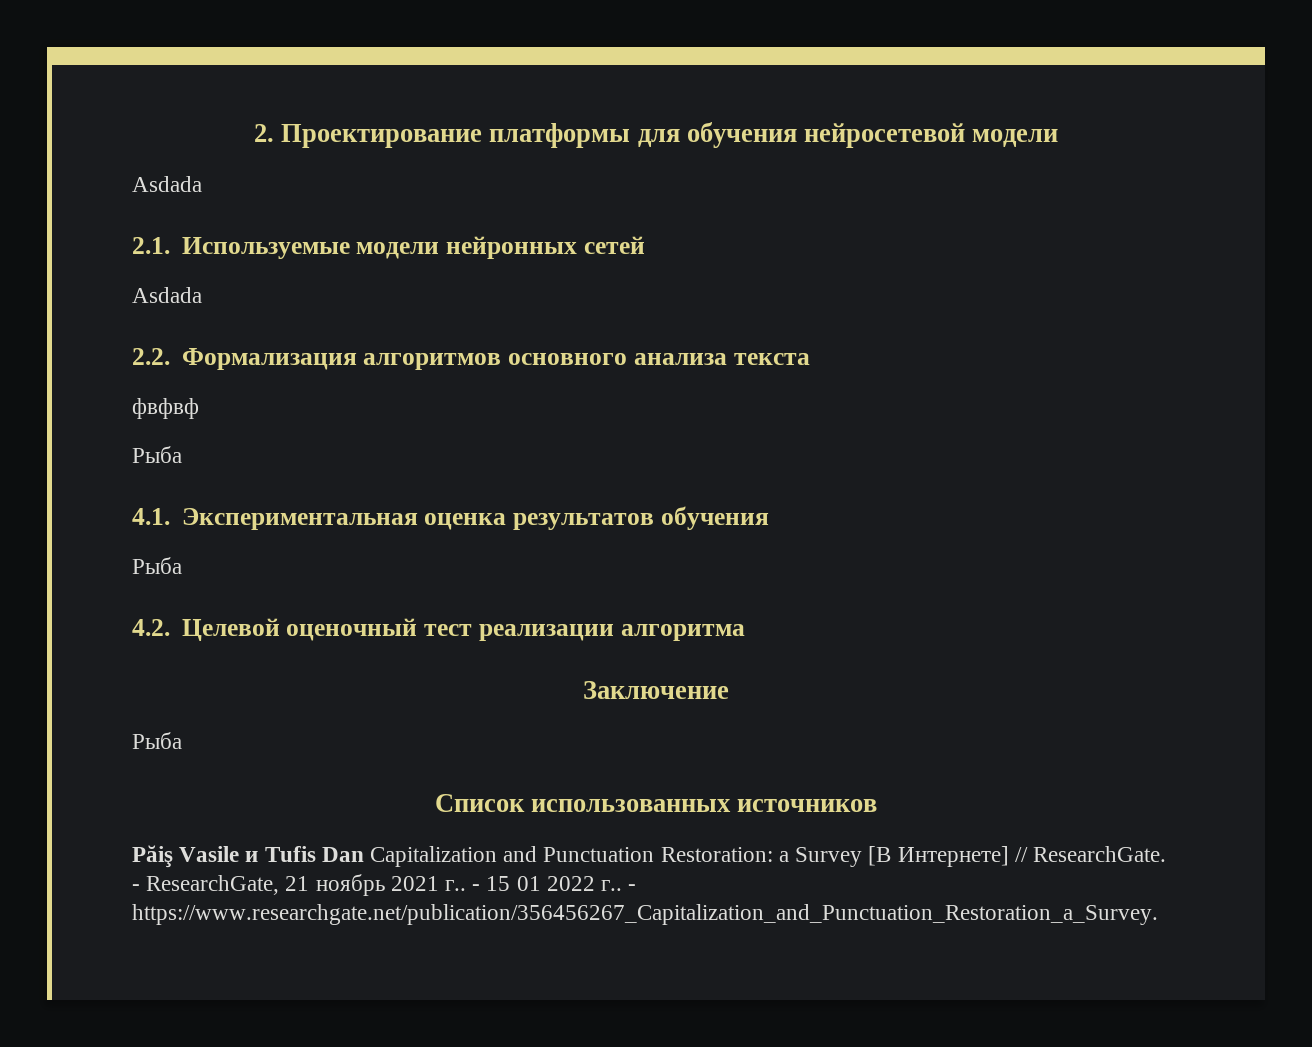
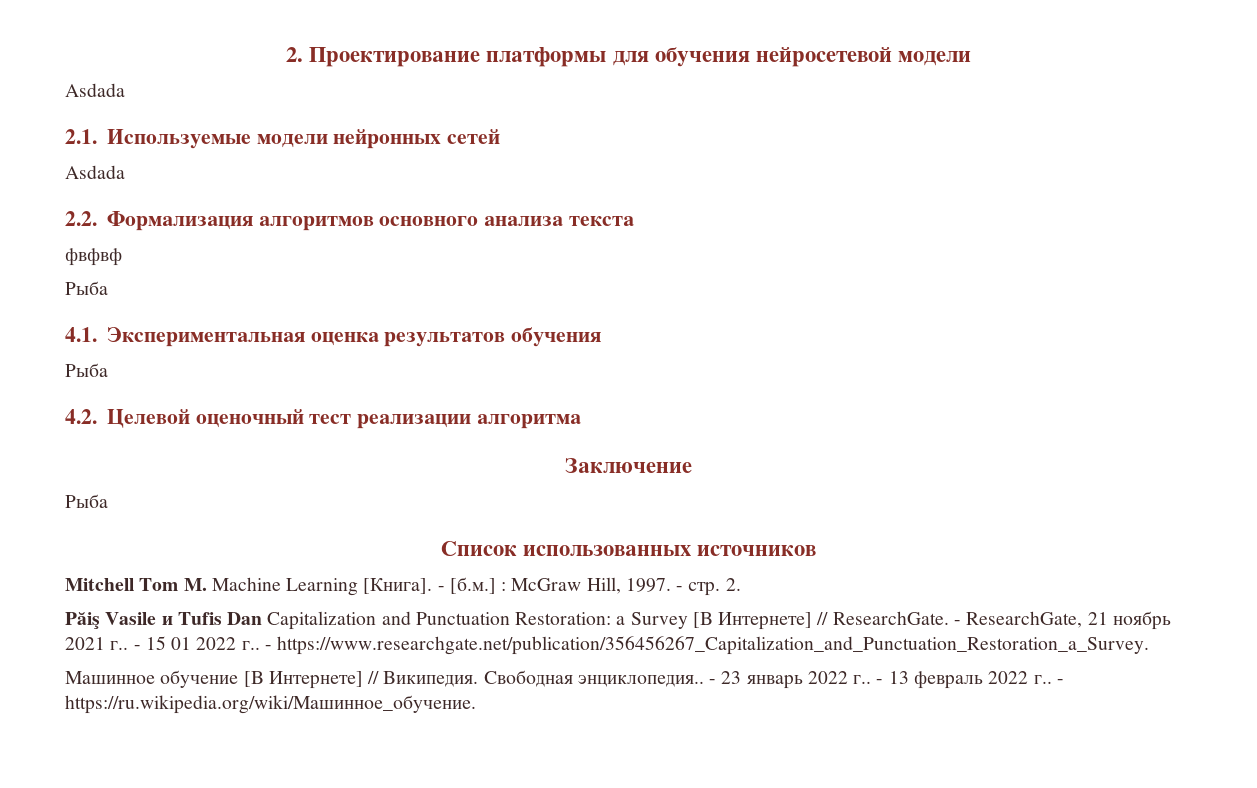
+ Mitchell Tom M. Machine Learning [Книга]. - [б.м.] : McGraw Hill, 1997. - стр. 2.
+ Машинное обучение [В Интернете] // Википедия. Свободная энциклопедия.. - 23 январь 2022 г.. - 13 февраль 2022 г.. - https://ru.wikipedia.org/wiki/Машинное_обучение.

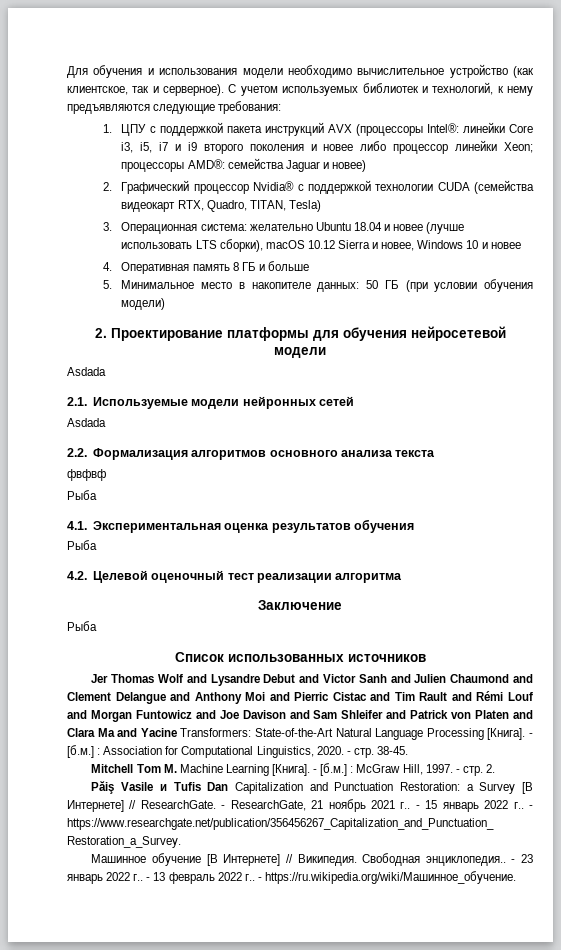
+ Для обучения и использования модели необходимо вычислительное устройство (как клиентское, так и серверное). С учетом используемых библиотек и технологий, к нему предъявляются следующие требования:
+ 1. ЦПУ с поддержкой пакета инструкций AVX (процессоры Intel®: линейки Core i3, i5, i7 и i9 второго поколения и новее либо процессор линейки Xeon; процессоры AMD®: семейства Jaguar и новее)
+ 2. Графический процессор Nvidia® с поддержкой технологии CUDA (семейства видеокарт RTX, Quadro, TITAN, Tesla)
+ 3. Операционная система: желательно Ubuntu 18.04 и новее (лучше использовать LTS сборки), macOS 10.12 Sierra и новее, Windows 10 и новее
+ 4. Оперативная память 8 ГБ и больше
+ 5. Минимальное место в накопителе данных: 50 ГБ (при условии обучения модели)
+ Jer Thomas Wolf and Lysandre Debut and Victor Sanh and Julien Chaumond and Clement Delangue and Anthony Moi and Pierric Cistac and Tim Rault and Rémi Louf and Morgan Funtowicz and Joe Davison and Sam Shleifer and Patrick von Platen and Clara Ma and Yacine Transformers: State-of-the-Art Natural Language Processing [Книга]. - [б.м.] : Association for Computational Linguistics, 2020. - стр. 38-45.
- - 15 01 2022 г..
+ - 15 январь 2022 г..

